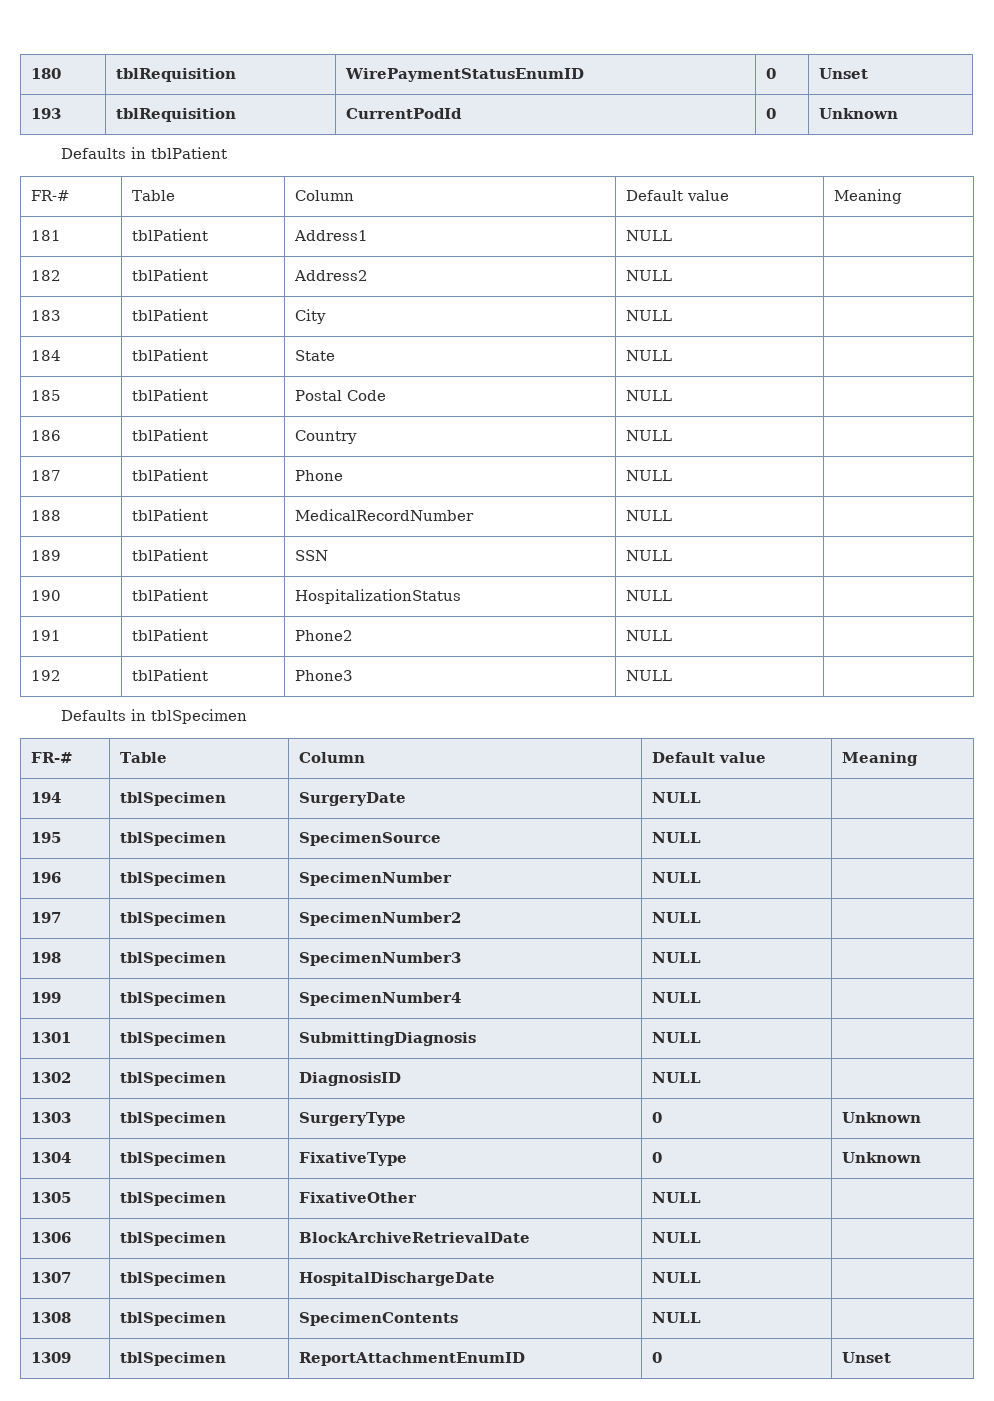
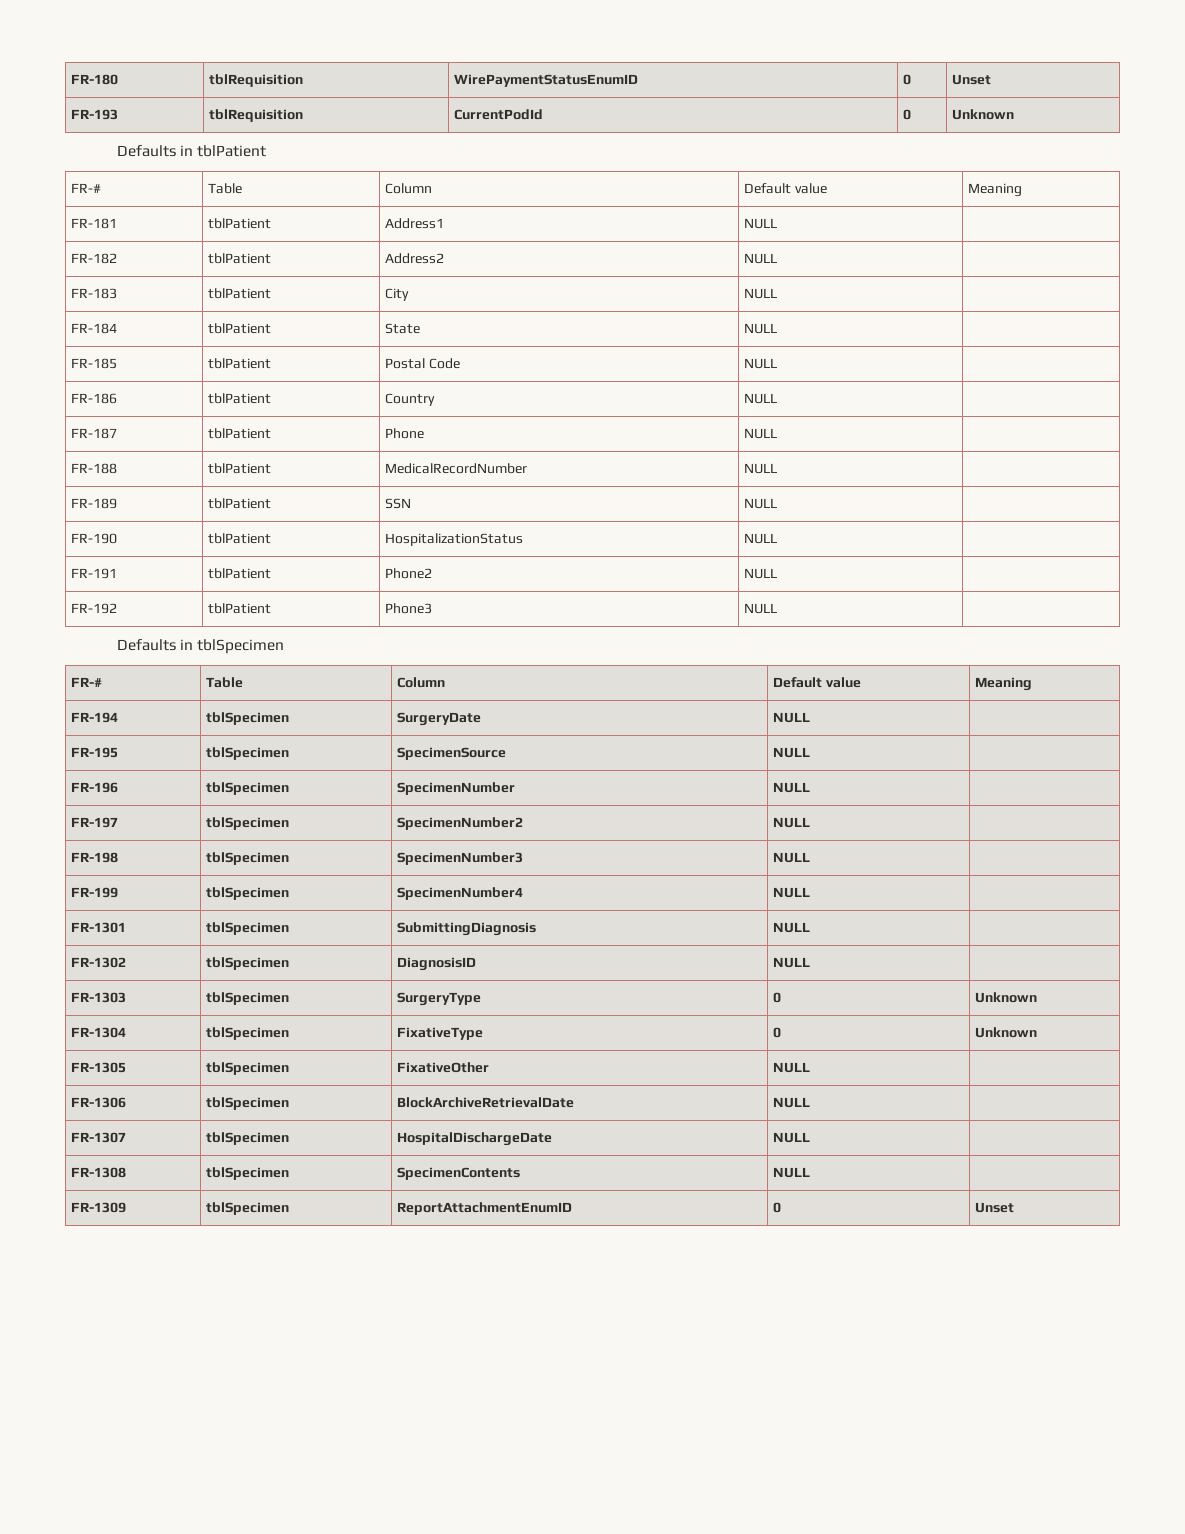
- 180 | tblRequisition | WirePaymentStatusEnumID | 0 | Unset
+ FR-180 | tblRequisition | WirePaymentStatusEnumID | 0 | Unset
- 193 | tblRequisition | CurrentPodId | 0 | Unknown
+ FR-193 | tblRequisition | CurrentPodId | 0 | Unknown
- 181 | tblPatient | Address1 | NULL |
+ FR-181 | tblPatient | Address1 | NULL |
- 182 | tblPatient | Address2 | NULL |
+ FR-182 | tblPatient | Address2 | NULL |
- 183 | tblPatient | City | NULL |
+ FR-183 | tblPatient | City | NULL |
- 184 | tblPatient | State | NULL |
+ FR-184 | tblPatient | State | NULL |
- 185 | tblPatient | Postal Code | NULL |
+ FR-185 | tblPatient | Postal Code | NULL |
- 186 | tblPatient | Country | NULL |
+ FR-186 | tblPatient | Country | NULL |
- 187 | tblPatient | Phone | NULL |
+ FR-187 | tblPatient | Phone | NULL |
- 188 | tblPatient | MedicalRecordNumber | NULL |
+ FR-188 | tblPatient | MedicalRecordNumber | NULL |
- 189 | tblPatient | SSN | NULL |
+ FR-189 | tblPatient | SSN | NULL |
- 190 | tblPatient | HospitalizationStatus | NULL |
+ FR-190 | tblPatient | HospitalizationStatus | NULL |
- 191 | tblPatient | Phone2 | NULL |
+ FR-191 | tblPatient | Phone2 | NULL |
- 192 | tblPatient | Phone3 | NULL |
+ FR-192 | tblPatient | Phone3 | NULL |
- 194 | tblSpecimen | SurgeryDate | NULL |
+ FR-194 | tblSpecimen | SurgeryDate | NULL |
- 195 | tblSpecimen | SpecimenSource | NULL |
+ FR-195 | tblSpecimen | SpecimenSource | NULL |
- 196 | tblSpecimen | SpecimenNumber | NULL |
+ FR-196 | tblSpecimen | SpecimenNumber | NULL |
- 197 | tblSpecimen | SpecimenNumber2 | NULL |
+ FR-197 | tblSpecimen | SpecimenNumber2 | NULL |
- 198 | tblSpecimen | SpecimenNumber3 | NULL |
+ FR-198 | tblSpecimen | SpecimenNumber3 | NULL |
- 199 | tblSpecimen | SpecimenNumber4 | NULL |
+ FR-199 | tblSpecimen | SpecimenNumber4 | NULL |
- 1301 | tblSpecimen | SubmittingDiagnosis | NULL |
+ FR-1301 | tblSpecimen | SubmittingDiagnosis | NULL |
- 1302 | tblSpecimen | DiagnosisID | NULL |
+ FR-1302 | tblSpecimen | DiagnosisID | NULL |
- 1303 | tblSpecimen | SurgeryType | 0 | Unknown
+ FR-1303 | tblSpecimen | SurgeryType | 0 | Unknown
- 1304 | tblSpecimen | FixativeType | 0 | Unknown
+ FR-1304 | tblSpecimen | FixativeType | 0 | Unknown
- 1305 | tblSpecimen | FixativeOther | NULL |
+ FR-1305 | tblSpecimen | FixativeOther | NULL |
- 1306 | tblSpecimen | BlockArchiveRetrievalDate | NULL |
+ FR-1306 | tblSpecimen | BlockArchiveRetrievalDate | NULL |
- 1307 | tblSpecimen | HospitalDischargeDate | NULL |
+ FR-1307 | tblSpecimen | HospitalDischargeDate | NULL |
- 1308 | tblSpecimen | SpecimenContents | NULL |
+ FR-1308 | tblSpecimen | SpecimenContents | NULL |
- 1309 | tblSpecimen | ReportAttachmentEnumID | 0 | Unset
+ FR-1309 | tblSpecimen | ReportAttachmentEnumID | 0 | Unset

